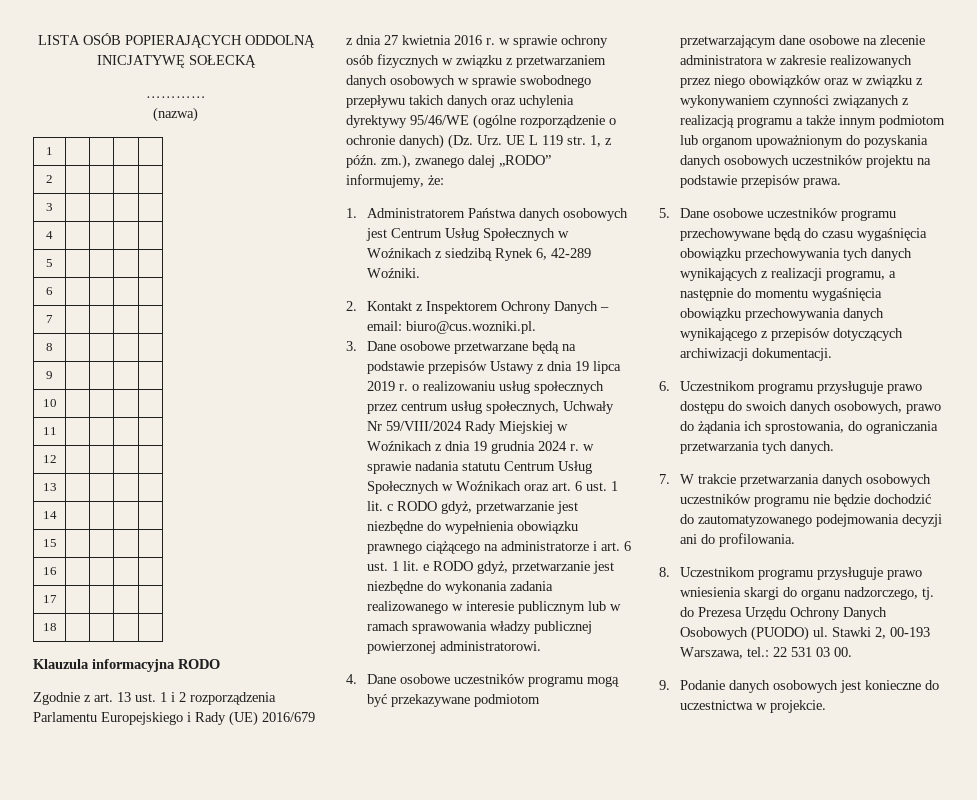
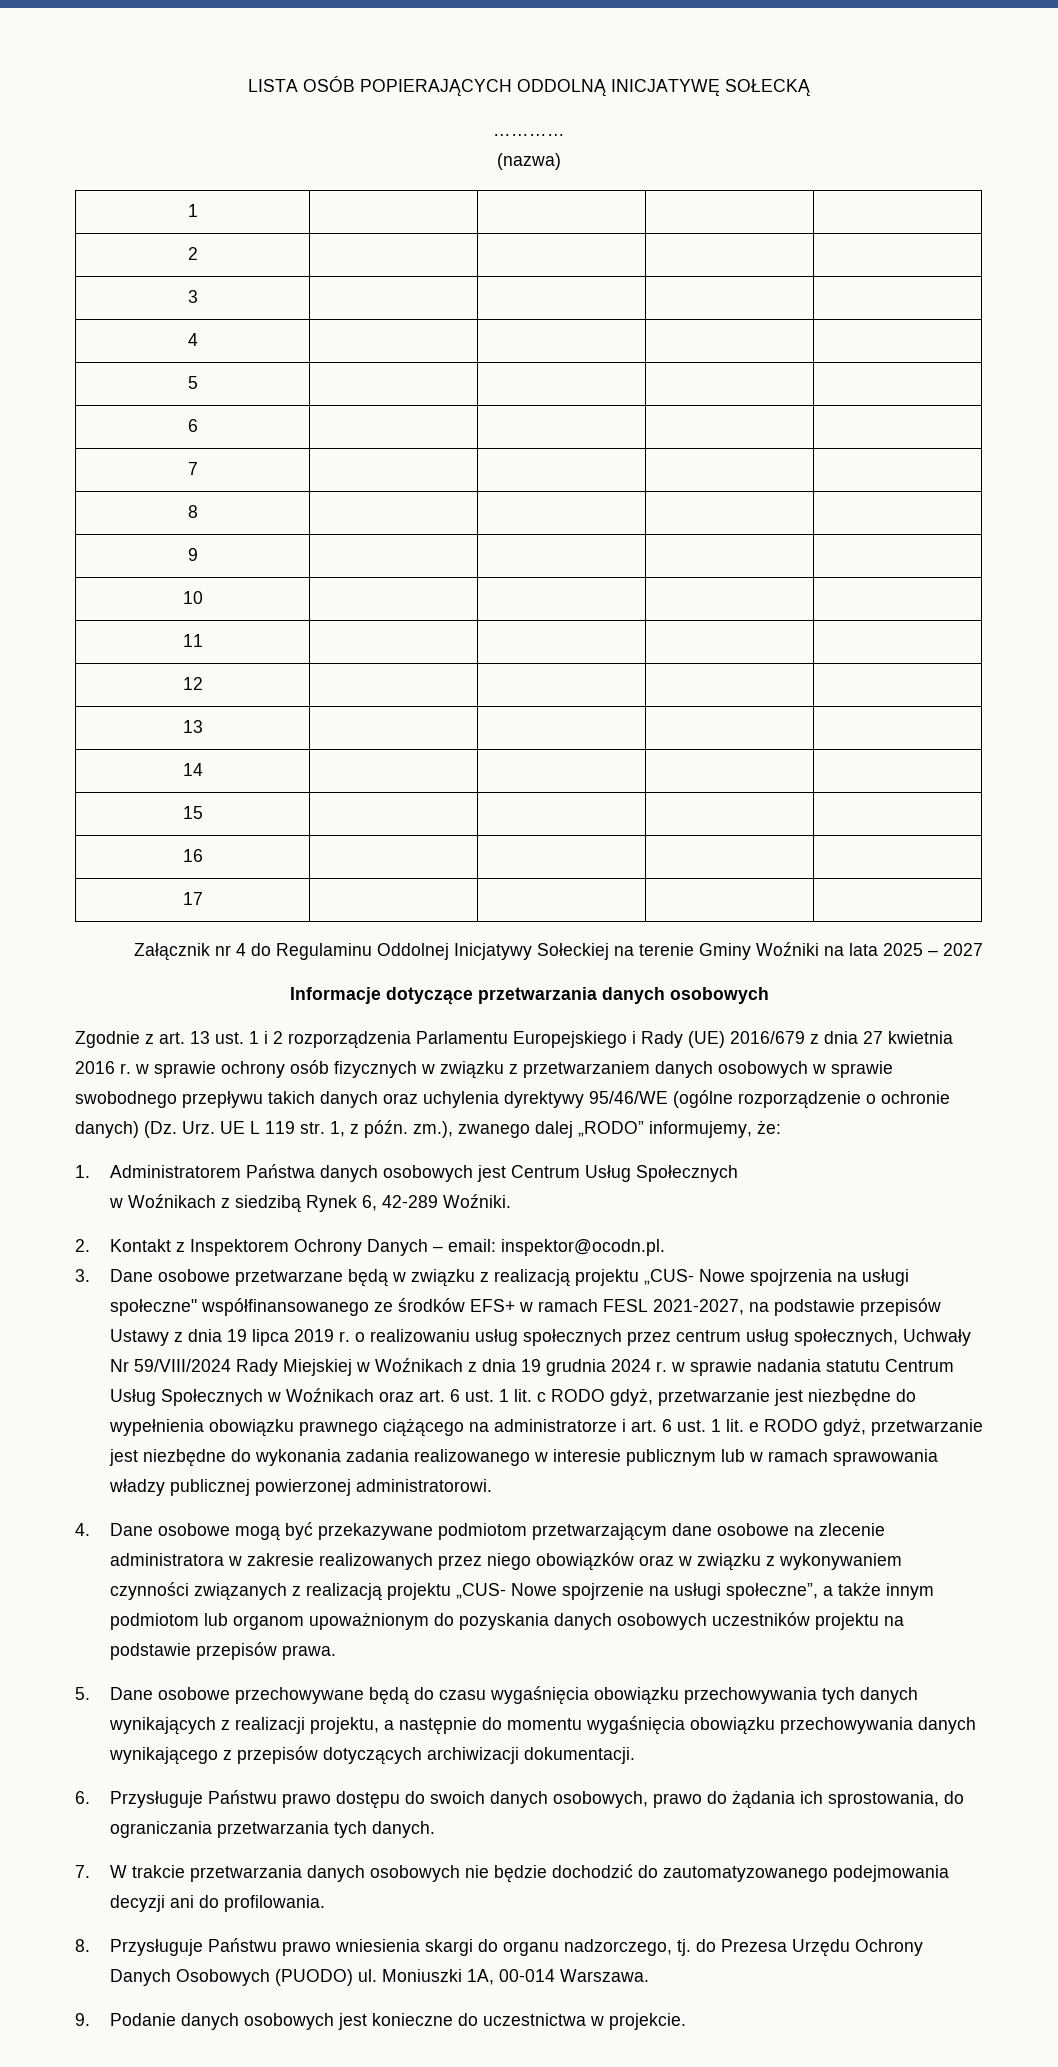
- 18 | | | |
- Klauzula informacyjna RODO
+ Załącznik nr 4 do Regulaminu Oddolnej Inicjatywy Sołeckiej na terenie Gminy Woźniki na lata 2025 – 2027
+ Informacje dotyczące przetwarzania danych osobowych
- 1. Administratorem Państwa danych osobowych jest Centrum Usług Społecznych w Woźnikach z siedzibą Rynek 6, 42-289 Woźniki.
+ 1. Administratorem Państwa danych osobowych jest Centrum Usług Społecznych
+ w Woźnikach z siedzibą Rynek 6, 42-289 Woźniki.
- 2. Kontakt z Inspektorem Ochrony Danych – email: biuro@cus.wozniki.pl.
+ 2. Kontakt z Inspektorem Ochrony Danych – email: inspektor@ocodn.pl.
- 3. Dane osobowe przetwarzane będą na podstawie przepisów Ustawy z dnia 19 lipca 2019 r. o realizowaniu usług społecznych przez centrum usług społecznych, Uchwały Nr 59/VIII/2024 Rady Miejskiej w Woźnikach z dnia 19 grudnia 2024 r. w sprawie nadania statutu Centrum Usług Społecznych w Woźnikach oraz art. 6 ust. 1 lit. c RODO gdyż, przetwarzanie jest niezbędne do wypełnienia obowiązku prawnego ciążącego na administratorze i art. 6 ust. 1 lit. e RODO gdyż, przetwarzanie jest niezbędne do wykonania zadania realizowanego w interesie publicznym lub w ramach sprawowania władzy publicznej powierzonej administratorowi.
+ 3. Dane osobowe przetwarzane będą w związku z realizacją projektu „CUS- Nowe spojrzenia na usługi społeczne" współfinansowanego ze środków EFS+ w ramach FESL 2021-2027, na podstawie przepisów Ustawy z dnia 19 lipca 2019 r. o realizowaniu usług społecznych przez centrum usług społecznych, Uchwały Nr 59/VIII/2024 Rady Miejskiej w Woźnikach z dnia 19 grudnia 2024 r. w sprawie nadania statutu Centrum Usług Społecznych w Woźnikach oraz art. 6 ust. 1 lit. c RODO gdyż, przetwarzanie jest niezbędne do wypełnienia obowiązku prawnego ciążącego na administratorze i art. 6 ust. 1 lit. e RODO gdyż, przetwarzanie jest niezbędne do wykonania zadania realizowanego w interesie publicznym lub w ramach sprawowania władzy publicznej powierzonej administratorowi.
- 4. Dane osobowe uczestników programu mogą być przekazywane podmiotom przetwarzającym dane osobowe na zlecenie administratora w zakresie realizowanych przez niego obowiązków oraz w związku z wykonywaniem czynności związanych z realizacją programu a także innym podmiotom lub organom upoważnionym do pozyskania danych osobowych uczestników projektu na podstawie przepisów prawa.
+ 4. Dane osobowe mogą być przekazywane podmiotom przetwarzającym dane osobowe na zlecenie administratora w zakresie realizowanych przez niego obowiązków oraz w związku z wykonywaniem czynności związanych z realizacją projektu „CUS- Nowe spojrzenie na usługi społeczne”, a także innym podmiotom lub organom upoważnionym do pozyskania danych osobowych uczestników projektu na podstawie przepisów prawa.
- 5. Dane osobowe uczestników programu przechowywane będą do czasu wygaśnięcia obowiązku przechowywania tych danych wynikających z realizacji programu, a następnie do momentu wygaśnięcia obowiązku przechowywania danych wynikającego z przepisów dotyczących archiwizacji dokumentacji.
+ 5. Dane osobowe przechowywane będą do czasu wygaśnięcia obowiązku przechowywania tych danych wynikających z realizacji projektu, a następnie do momentu wygaśnięcia obowiązku przechowywania danych wynikającego z przepisów dotyczących archiwizacji dokumentacji.
- 6. Uczestnikom programu przysługuje prawo dostępu do swoich danych osobowych, prawo do żądania ich sprostowania, do ograniczania przetwarzania tych danych.
+ 6. Przysługuje Państwu prawo dostępu do swoich danych osobowych, prawo do żądania ich sprostowania, do ograniczania przetwarzania tych danych.
- 7. W trakcie przetwarzania danych osobowych uczestników programu nie będzie dochodzić do zautomatyzowanego podejmowania decyzji ani do profilowania.
+ 7. W trakcie przetwarzania danych osobowych nie będzie dochodzić do zautomatyzowanego podejmowania decyzji ani do profilowania.
- 8. Uczestnikom programu przysługuje prawo wniesienia skargi do organu nadzorczego, tj. do Prezesa Urzędu Ochrony Danych Osobowych (PUODO) ul.
+ 8. Przysługuje Państwu prawo wniesienia skargi do organu nadzorczego, tj. do Prezesa Urzędu Ochrony Danych Osobowych (PUODO) ul.
- Stawki 2, 00-193 Warszawa, tel.: 22 531 03 00.
+ Moniuszki 1A, 00-014 Warszawa.

